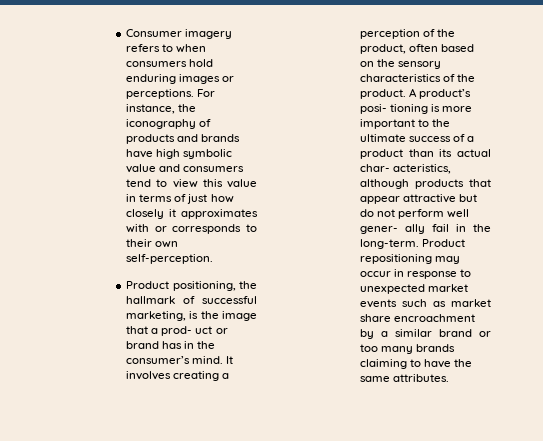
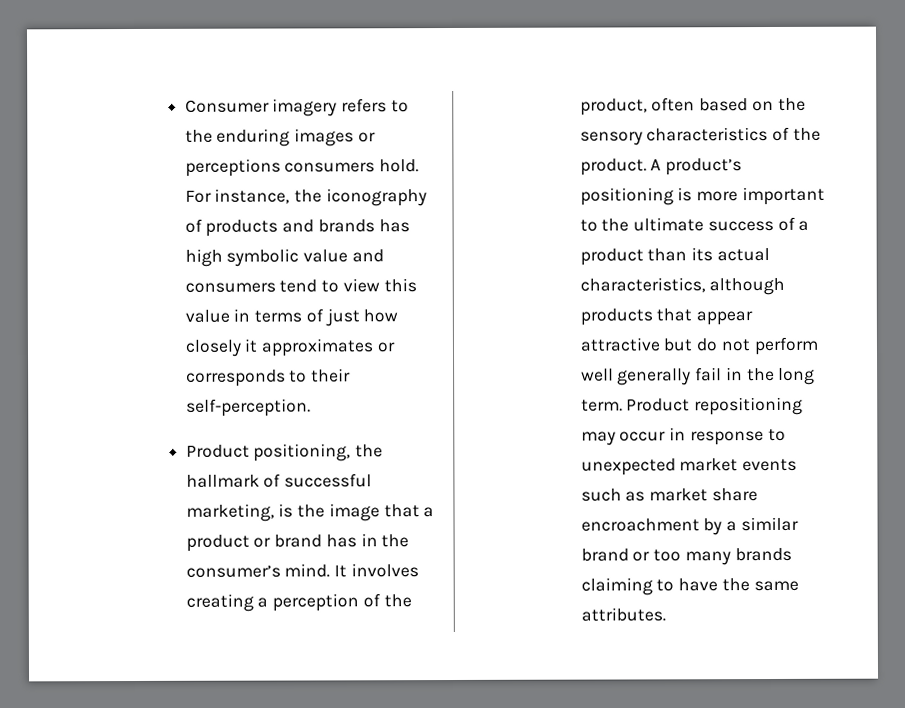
- Consumer imagery refers to when consumers hold enduring images or perceptions.
+ Consumer imagery refers to the enduring images or perceptions consumers hold.
- For instance, the iconography of products and brands have high symbolic value and consumers tend to view this value in terms of just how closely it approximates with or corresponds to their own self-perception.
+ For instance, the iconography of products and brands has high symbolic value and consumers tend to view this value in terms of just how closely it approximates or corresponds to their self-perception.
- Product positioning, the hallmark of successful marketing, is the image that a prod- uct or brand has in the consumer’s mind.
+ Product positioning, the hallmark of successful marketing, is the image that a product or brand has in the consumer’s mind.
- A product’s posi- tioning is more important to the ultimate success of a product than its actual char- acteristics, although products that appear attractive but do not perform well gener- ally fail in the long-term.
+ A product’s positioning is more important to the ultimate success of a product than its actual characteristics, although products that appear attractive but do not perform well generally fail in the long term.

